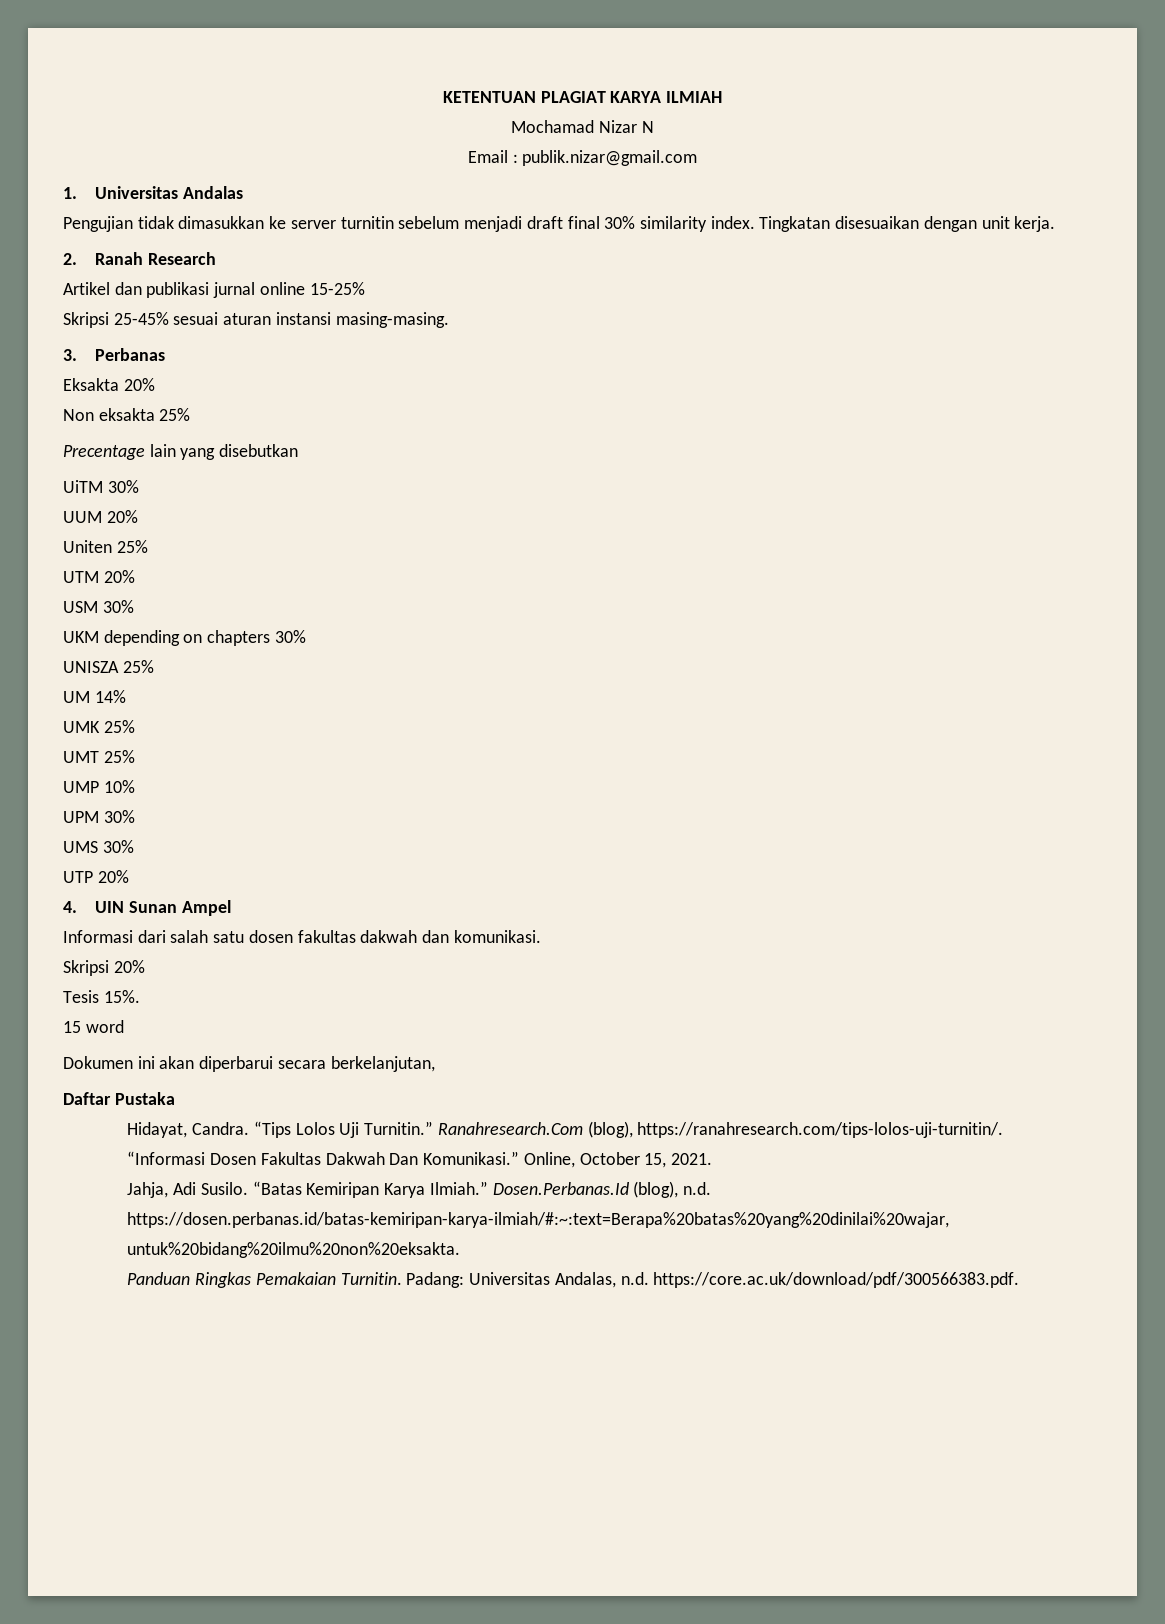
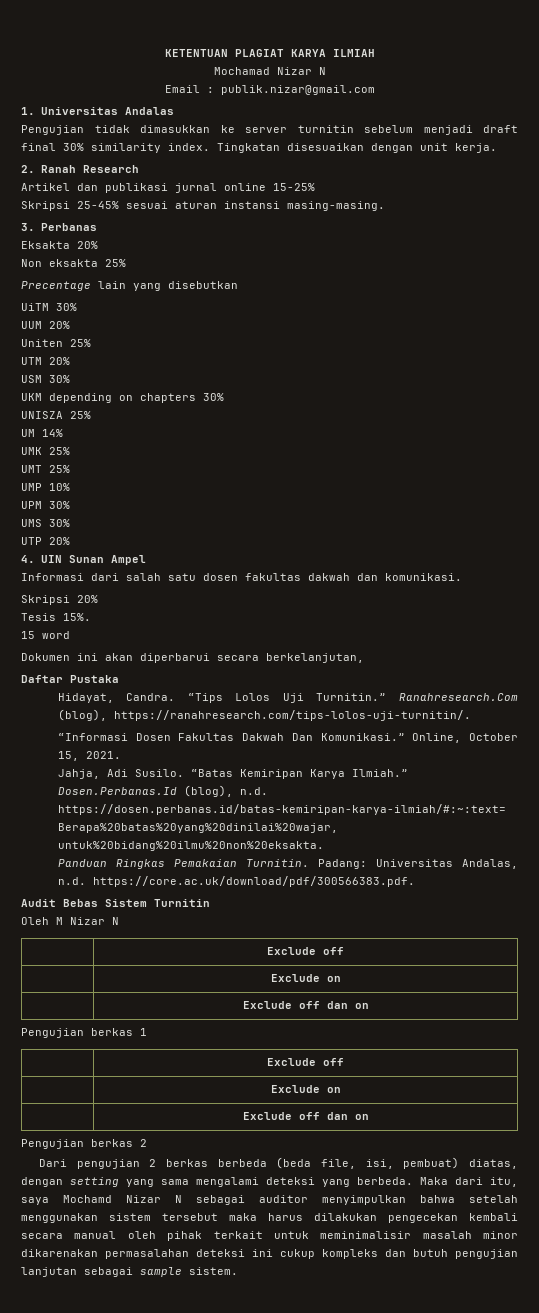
+ Audit Bebas Sistem Turnitin
+ Oleh M Nizar N
+ | Exclude off
+ | Exclude on
+ | Exclude off dan on
+ Pengujian berkas 1
+ | Exclude off
+ | Exclude on
+ | Exclude off dan on
+ Pengujian berkas 2
+ Dari pengujian 2 berkas berbeda (beda file, isi, pembuat) diatas, dengan setting yang sama mengalami deteksi yang berbeda. Maka dari itu, saya Mochamd Nizar N sebagai auditor menyimpulkan bahwa setelah menggunakan sistem tersebut maka harus dilakukan pengecekan kembali secara manual oleh pihak terkait untuk meminimalisir masalah minor dikarenakan permasalahan deteksi ini cukup kompleks dan butuh pengujian lanjutan sebagai sample sistem.

